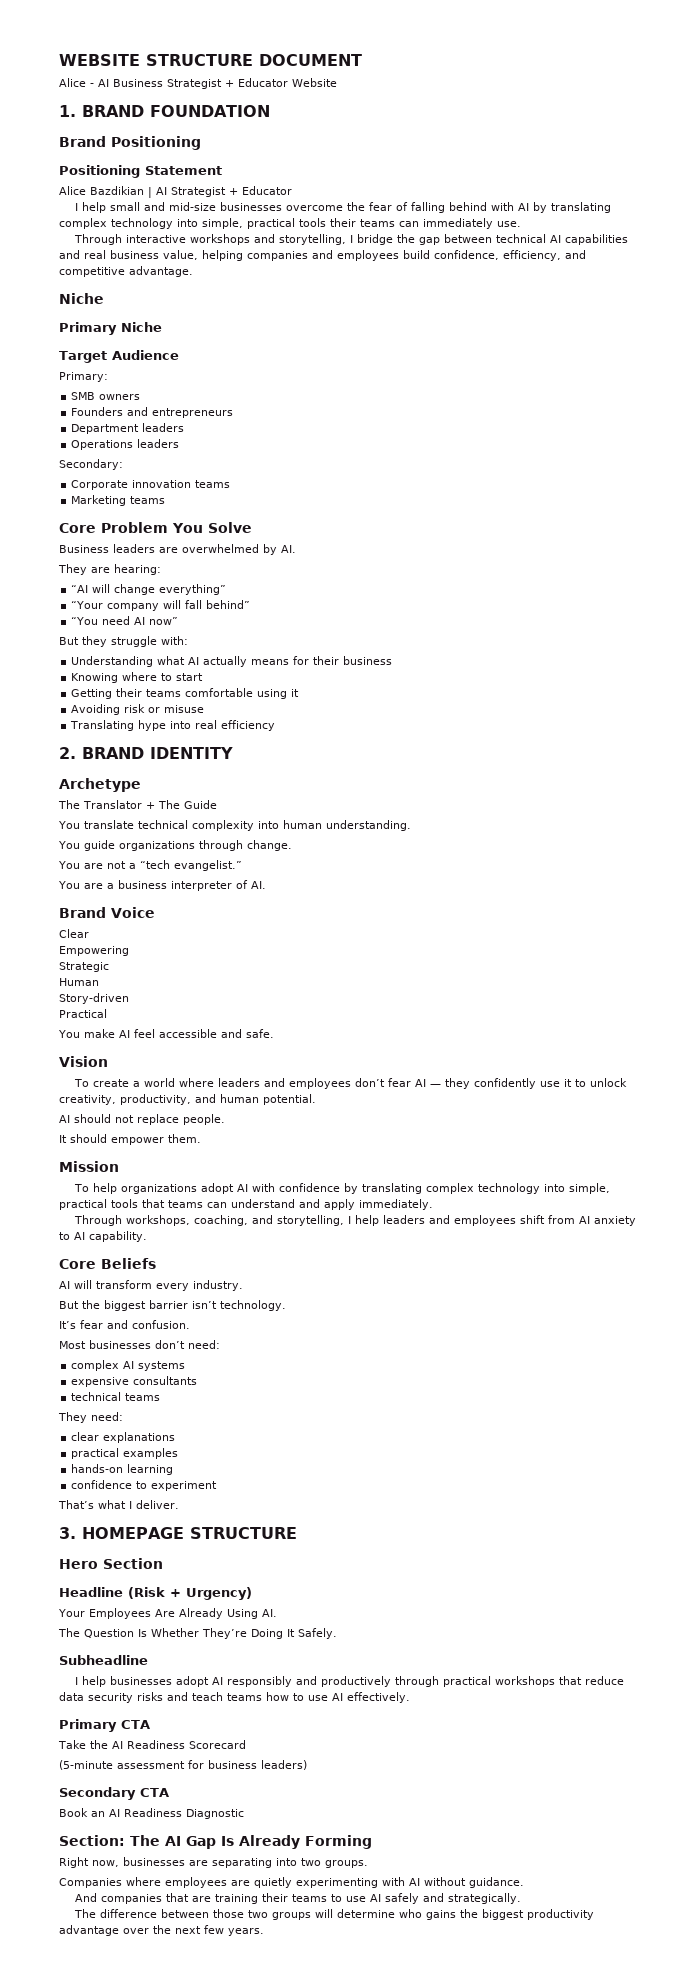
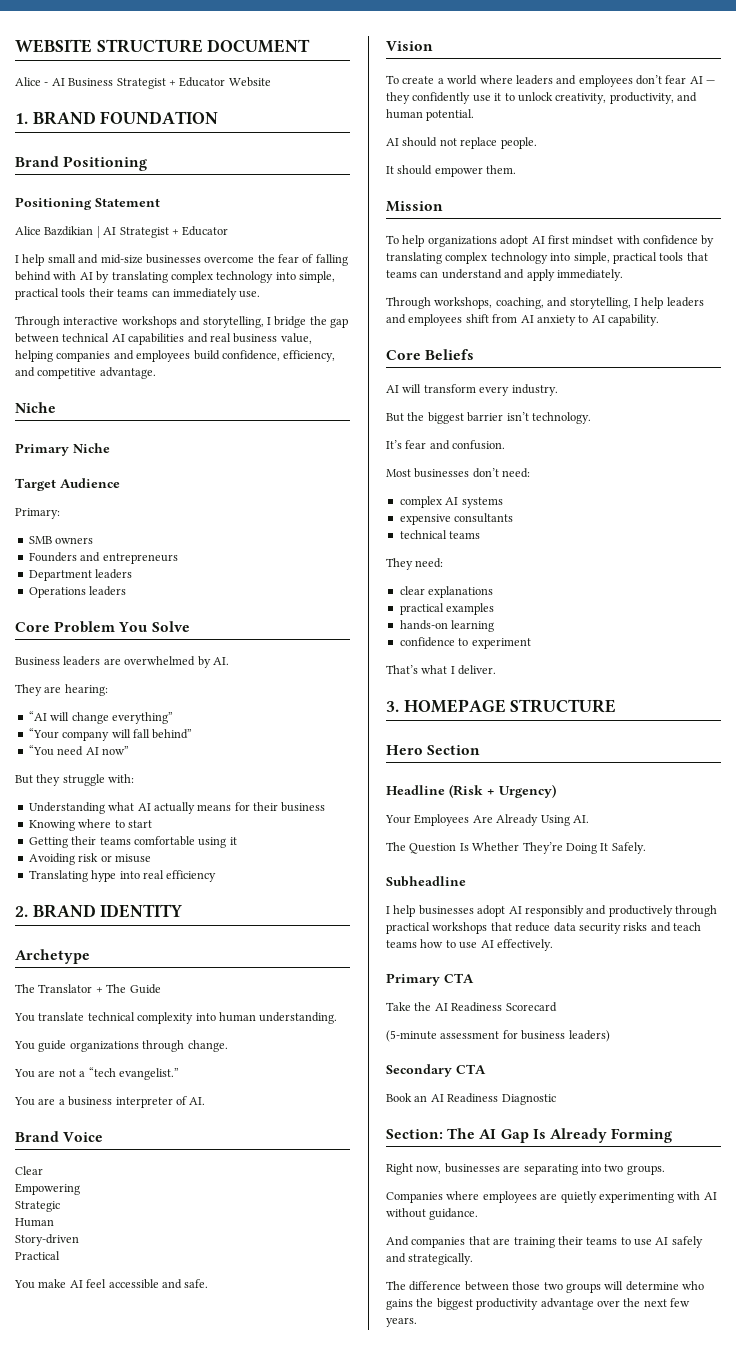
- Secondary:
- Corporate innovation teams
- Marketing teams
- To help organizations adopt AI with confidence by translating complex technology into simple, practical tools that teams can understand and apply immediately.
+ To help organizations adopt AI first mindset with confidence by translating complex technology into simple, practical tools that teams can understand and apply immediately.

